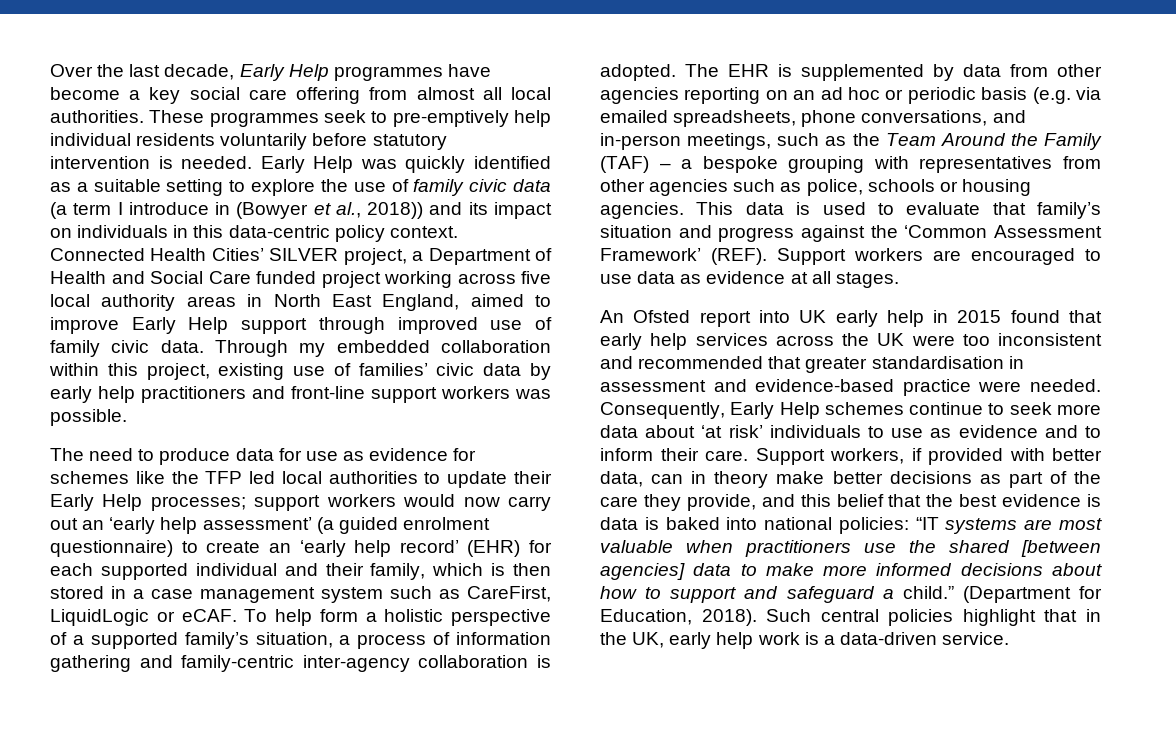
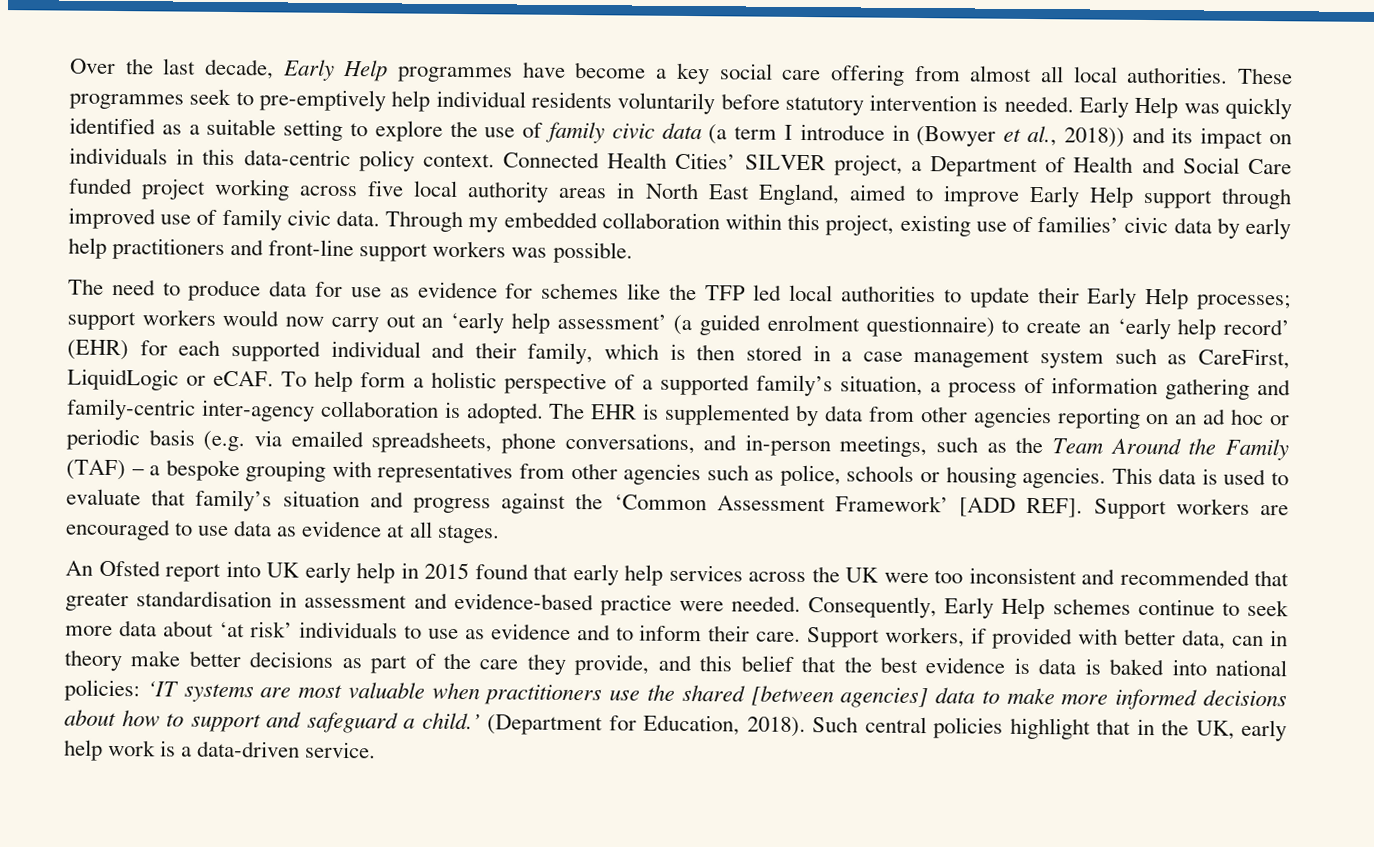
- This data is used to evaluate that family’s situation and progress against the ‘Common Assessment Framework’ (REF).
+ This data is used to evaluate that family’s situation and progress against the ‘Common Assessment Framework’ [ADD REF].
- Support workers, if provided with better data, can in theory make better decisions as part of the care they provide, and this belief that the best evidence is data is baked into national policies: “IT systems are most valuable when practitioners use the shared [between agencies] data to make more informed decisions about how to support and safeguard a child.”
+ Support workers, if provided with better data, can in theory make better decisions as part of the care they provide, and this belief that the best evidence is data is baked into national policies: ‘IT systems are most valuable when practitioners use the shared [between agencies] data to make more informed decisions about how to support and safeguard a child.’

